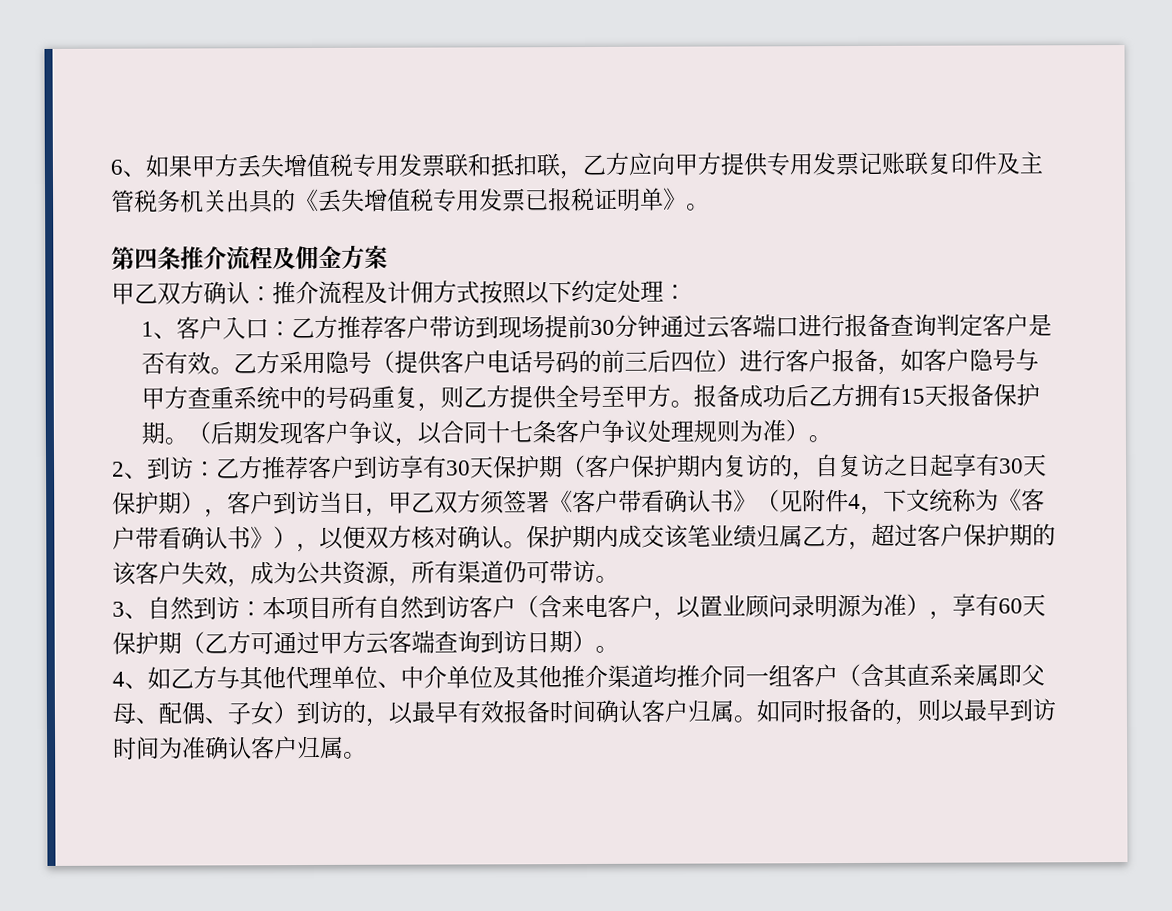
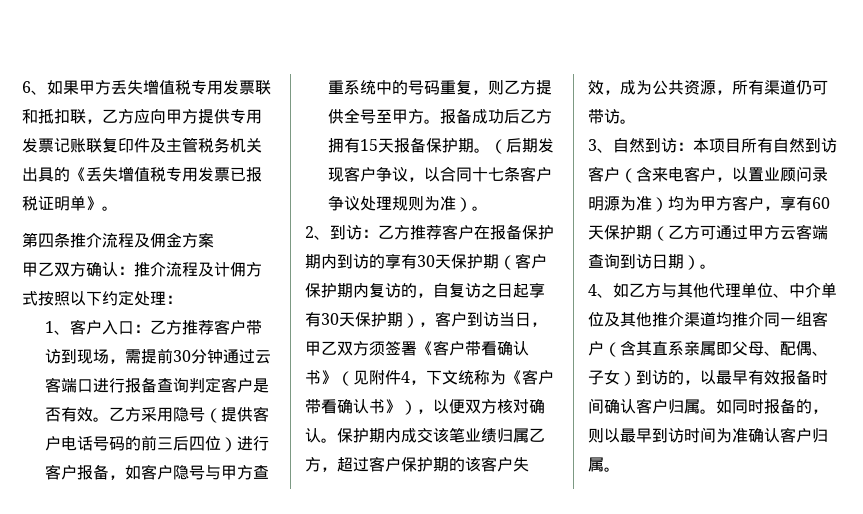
- 1、客户入口：乙方推荐客户带访到现场提前30分钟通过云客端口进行报备查询判定客户是否有效。
+ 1、客户入口：乙方推荐客户带访到现场，需提前30分钟通过云客端口进行报备查询判定客户是否有效。
- 2、到访：乙方推荐客户到访享有30天保护期（客户保护期内复访的，自复访之日起享有30天保护期），客户到访当日，甲乙双方须签署《客户带看确认书》（见附件4，下文统称为《客户带看确认书》），以便双方核对确认。
+ 2、到访：乙方推荐客户在报备保护期内到访的享有30天保护期（客户保护期内复访的，自复访之日起享有30天保护期），客户到访当日，甲乙双方须签署《客户带看确认书》（见附件4，下文统称为《客户带看确认书》），以便双方核对确认。
- 3、自然到访：本项目所有自然到访客户（含来电客户，以置业顾问录明源为准），享有60天保护期（乙方可通过甲方云客端查询到访日期）。
+ 3、自然到访：本项目所有自然到访客户（含来电客户，以置业顾问录明源为准）均为甲方客户，享有60天保护期（乙方可通过甲方云客端查询到访日期）。

